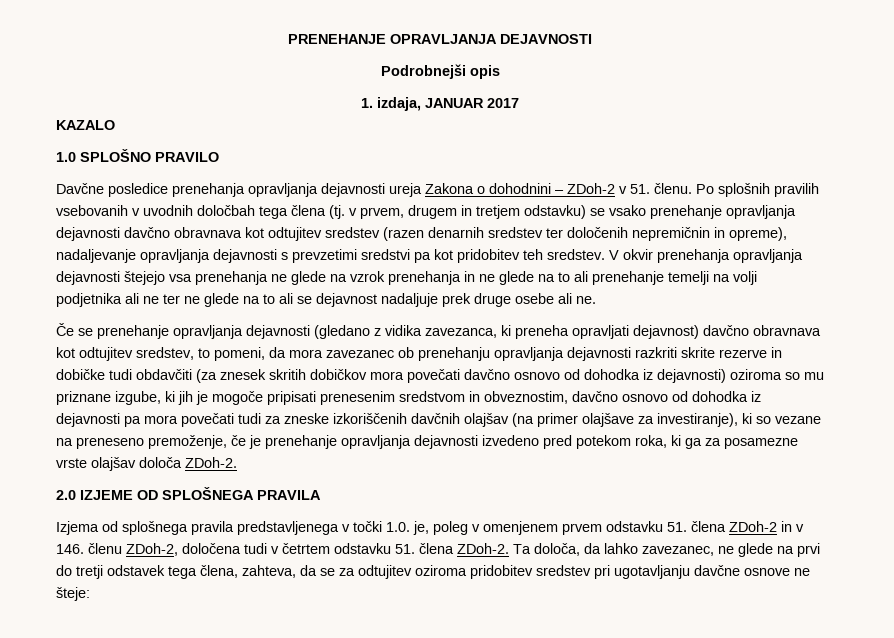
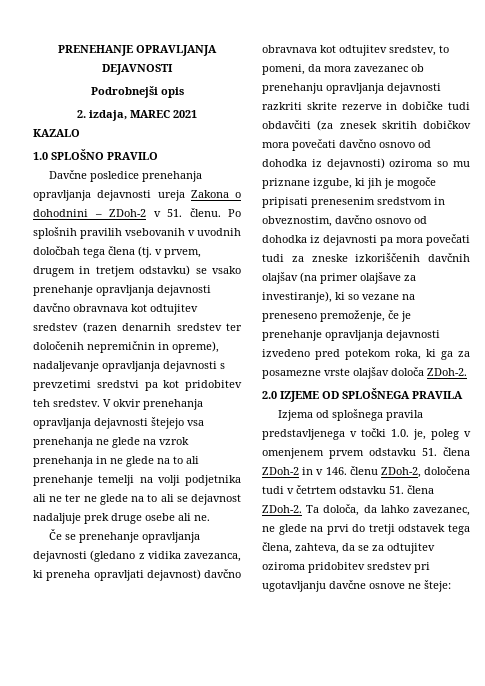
- 1. izdaja, JANUAR 2017
+ 2. izdaja, MAREC 2021

